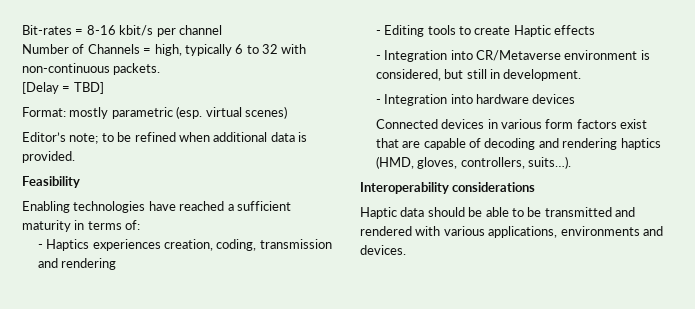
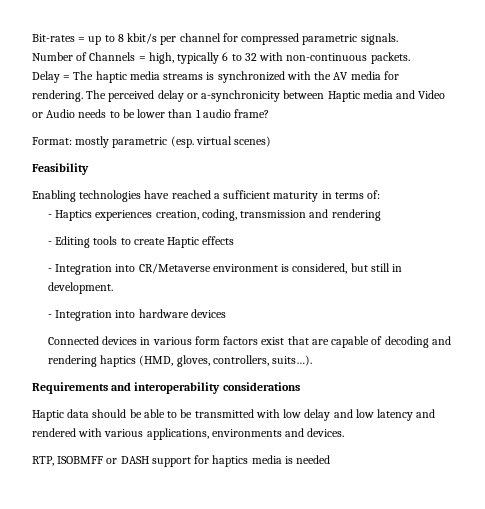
- Bit-rates = 8-16 kbit/s per channel
+ Bit-rates = up to 8 kbit/s per channel for compressed parametric signals.
- [Delay = TBD]
+ Delay = The haptic media streams is synchronized with the AV media for rendering. The perceived delay or a-synchronicity between Haptic media and Video or Audio needs to be lower than 1 audio frame?
- Editor’s note; to be refined when additional data is provided.
- Interoperability considerations
+ Requirements and interoperability considerations
- Haptic data should be able to be transmitted and rendered with various applications, environments and devices.
+ Haptic data should be able to be transmitted with low delay and low latency and rendered with various applications, environments and devices.
+ RTP, ISOBMFF or DASH support for haptics media is needed

